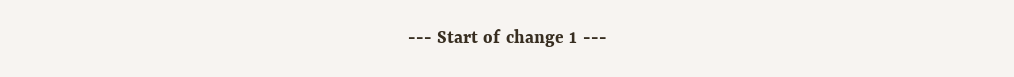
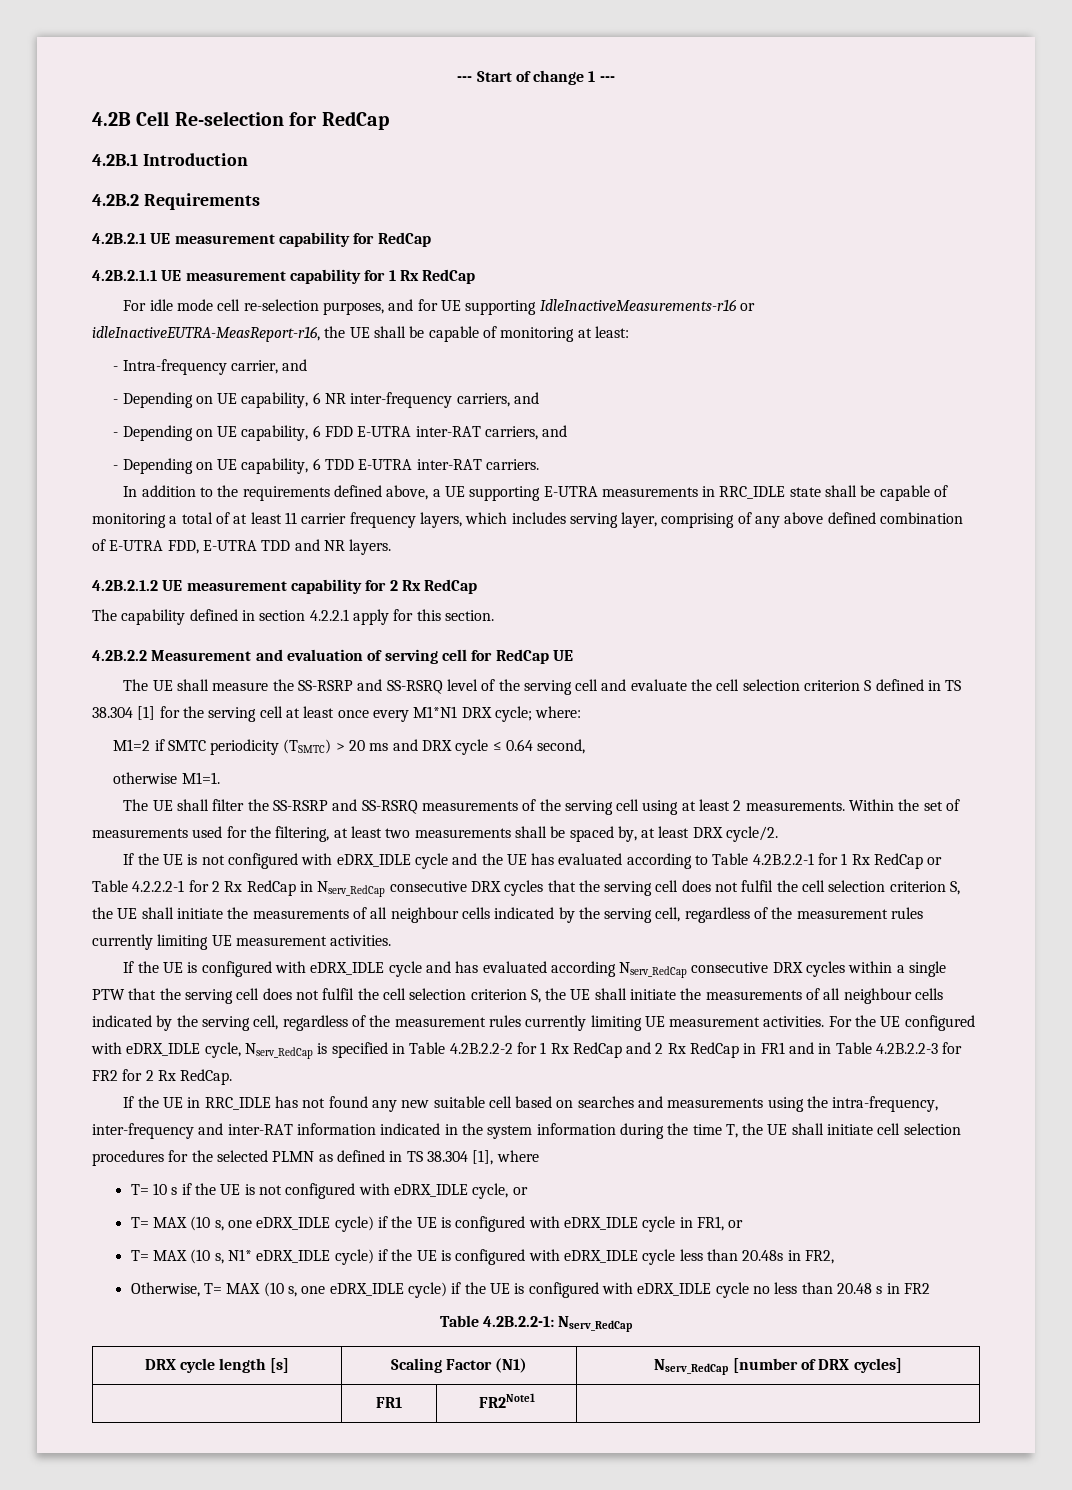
+ 4.2B Cell Re-selection for RedCap
+ 4.2B.1 Introduction
+ 4.2B.2 Requirements
+ 4.2B.2.1 UE measurement capability for RedCap
+ 4.2B.2.1.1 UE measurement capability for 1 Rx RedCap
+ For idle mode cell re-selection purposes, and for UE supporting IdleInactiveMeasurements-r16 or idleInactiveEUTRA-MeasReport-r16, the UE shall be capable of monitoring at least:
+ - Intra-frequency carrier, and
+ - Depending on UE capability, 6 NR inter-frequency carriers, and
+ - Depending on UE capability, 6 FDD E-UTRA inter-RAT carriers, and
+ - Depending on UE capability, 6 TDD E-UTRA inter-RAT carriers.
+ In addition to the requirements defined above, a UE supporting E-UTRA measurements in RRC_IDLE state shall be capable of monitoring a total of at least 11 carrier frequency layers, which includes serving layer, comprising of any above defined combination of E-UTRA FDD, E-UTRA TDD and NR layers.
+ 4.2B.2.1.2 UE measurement capability for 2 Rx RedCap
+ The capability defined in section 4.2.2.1 apply for this section.
+ 4.2B.2.2 Measurement and evaluation of serving cell for RedCap UE
+ The UE shall measure the SS-RSRP and SS-RSRQ level of the serving cell and evaluate the cell selection criterion S defined in TS 38.304 [1] for the serving cell at least once every M1*N1 DRX cycle; where:
+ M1=2 if SMTC periodicity (TSMTC) > 20 ms and DRX cycle ≤ 0.64 second,
+ otherwise M1=1.
+ The UE shall filter the SS-RSRP and SS-RSRQ measurements of the serving cell using at least 2 measurements. Within the set of measurements used for the filtering, at least two measurements shall be spaced by, at least DRX cycle/2.
+ If the UE is not configured with eDRX_IDLE cycle and the UE has evaluated according to Table 4.2B.2.2-1 for 1 Rx RedCap or Table 4.2.2.2-1 for 2 Rx RedCap in Nserv_RedCap consecutive DRX cycles that the serving cell does not fulfil the cell selection criterion S, the UE shall initiate the measurements of all neighbour cells indicated by the serving cell, regardless of the measurement rules currently limiting UE measurement activities.
+ If the UE is configured with eDRX_IDLE cycle and has evaluated according Nserv_RedCap consecutive DRX cycles within a single PTW that the serving cell does not fulfil the cell selection criterion S, the UE shall initiate the measurements of all neighbour cells indicated by the serving cell, regardless of the measurement rules currently limiting UE measurement activities. For the UE configured with eDRX_IDLE cycle, Nserv_RedCap is specified in Table 4.2B.2.2-2 for 1 Rx RedCap and 2 Rx RedCap in FR1 and in Table 4.2B.2.2-3 for FR2 for 2 Rx RedCap.
+ If the UE in RRC_IDLE has not found any new suitable cell based on searches and measurements using the intra-frequency, inter-frequency and inter-RAT information indicated in the system information during the time T, the UE shall initiate cell selection procedures for the selected PLMN as defined in TS 38.304 [1], where
+ T= 10 s if the UE is not configured with eDRX_IDLE cycle, or
+ T= MAX (10 s, one eDRX_IDLE cycle) if the UE is configured with eDRX_IDLE cycle in FR1, or
+ T= MAX (10 s, N1* eDRX_IDLE cycle) if the UE is configured with eDRX_IDLE cycle less than 20.48s in FR2,
+ Otherwise, T= MAX (10 s, one eDRX_IDLE cycle) if the UE is configured with eDRX_IDLE cycle no less than 20.48 s in FR2
+ Table 4.2B.2.2-1: Nserv_RedCap
+ DRX cycle length [s] | Scaling Factor (N1) | Nserv_RedCap [number of DRX cycles]
+ | FR1 | FR2Note1 |

